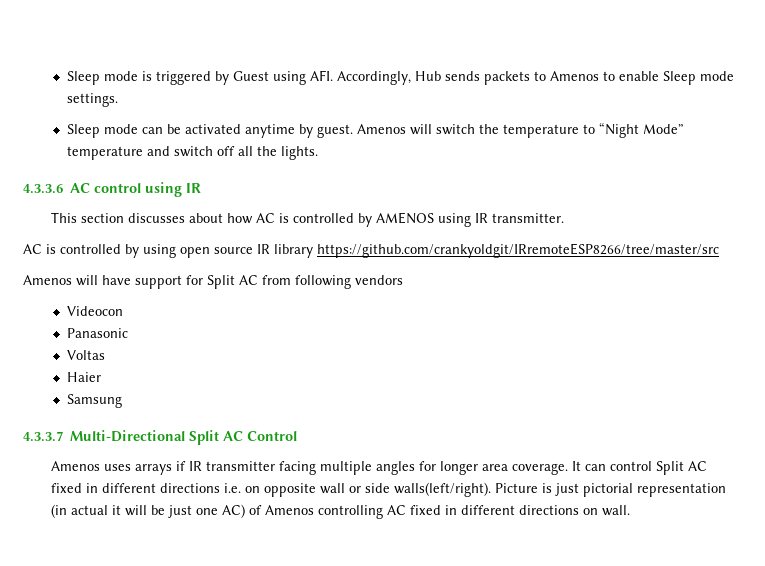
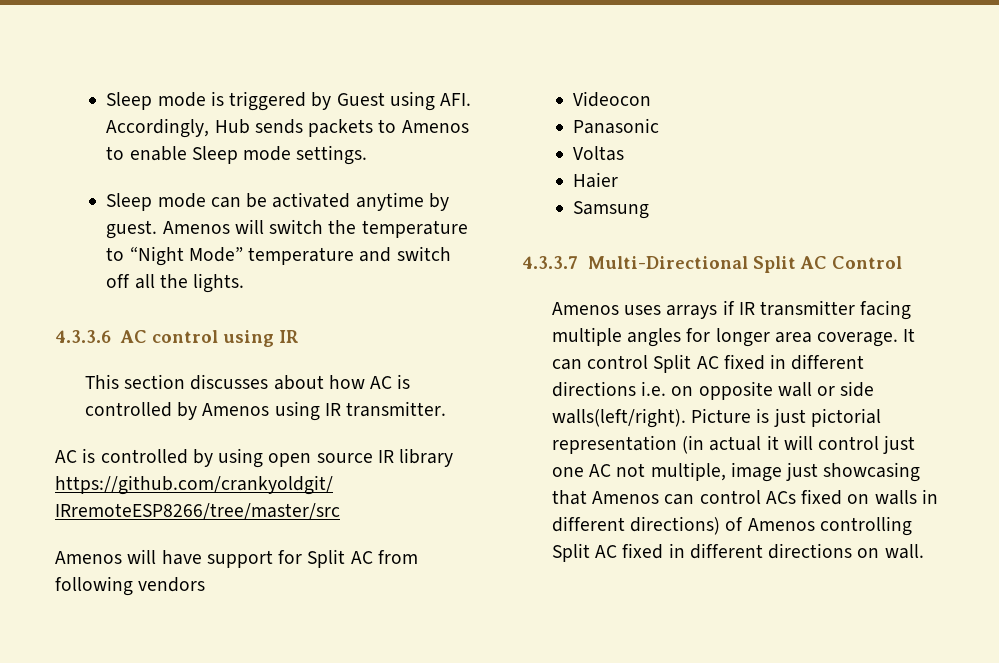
- This section discusses about how AC is controlled by AMENOS using IR transmitter.
+ This section discusses about how AC is controlled by Amenos using IR transmitter.
- Picture is just pictorial representation (in actual it will be just one AC) of Amenos controlling AC fixed in different directions on wall.
+ Picture is just pictorial representation (in actual it will control just one AC not multiple, image just showcasing that Amenos can control ACs fixed on walls in different directions) of Amenos controlling Split AC fixed in different directions on wall.

